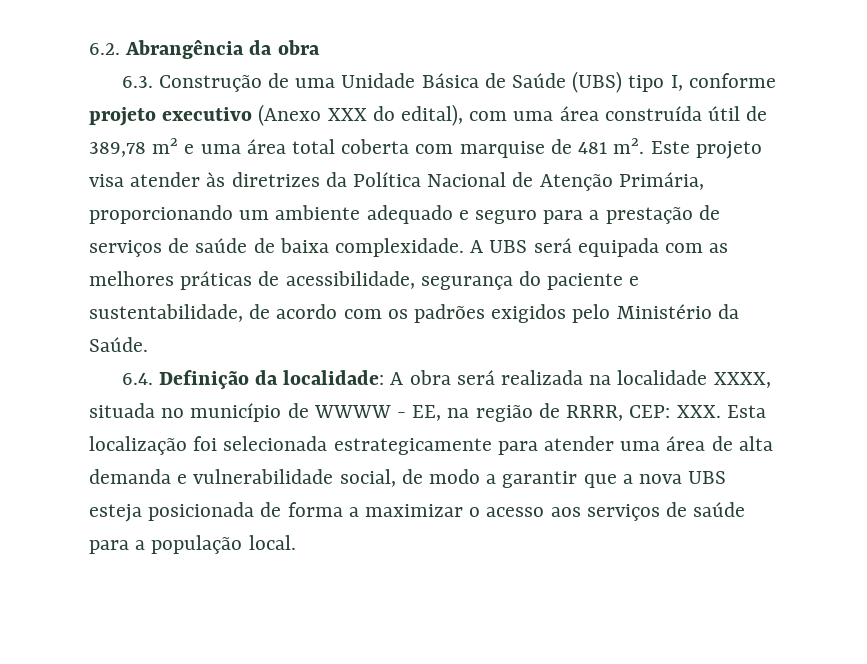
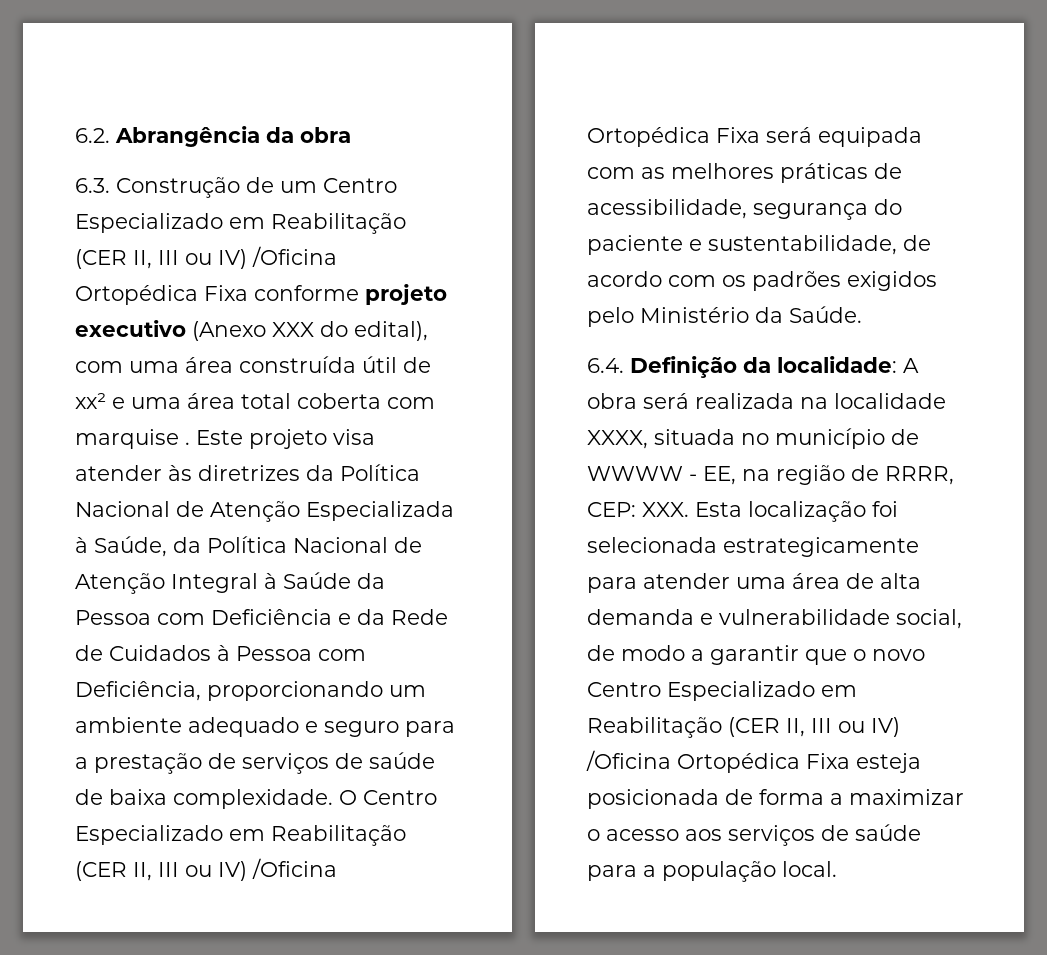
- 6.3. Construção de uma Unidade Básica de Saúde (UBS) tipo I, conforme projeto executivo (Anexo XXX do edital), com uma área construída útil de 389,78 m² e uma área total coberta com marquise de 481 m².
+ 6.3. Construção de um Centro Especializado em Reabilitação (CER II, III ou IV) /Oficina Ortopédica Fixa conforme projeto executivo (Anexo XXX do edital), com uma área construída útil de xx² e uma área total coberta com marquise .
- Este projeto visa atender às diretrizes da Política Nacional de Atenção Primária, proporcionando um ambiente adequado e seguro para a prestação de serviços de saúde de baixa complexidade.
+ Este projeto visa atender às diretrizes da Política Nacional de Atenção Especializada à Saúde, da Política Nacional de Atenção Integral à Saúde da Pessoa com Deficiência e da Rede de Cuidados à Pessoa com Deficiência, proporcionando um ambiente adequado e seguro para a prestação de serviços de saúde de baixa complexidade.
- A UBS será equipada com as melhores práticas de acessibilidade, segurança do paciente e sustentabilidade, de acordo com os padrões exigidos pelo Ministério da Saúde.
+ O Centro Especializado em Reabilitação (CER II, III ou IV) /Oficina Ortopédica Fixa será equipada com as melhores práticas de acessibilidade, segurança do paciente e sustentabilidade, de acordo com os padrões exigidos pelo Ministério da Saúde.
- 6.4. Definição da localidade: A obra será realizada na localidade XXXX, situada no município de WWWW - EE, na região de RRRR, CEP: XXX. Esta localização foi selecionada estrategicamente para atender uma área de alta demanda e vulnerabilidade social, de modo a garantir que a nova UBS esteja posicionada de forma a maximizar o acesso aos serviços de saúde para a população local.
+ 6.4. Definição da localidade: A obra será realizada na localidade XXXX, situada no município de WWWW - EE, na região de RRRR, CEP: XXX. Esta localização foi selecionada estrategicamente para atender uma área de alta demanda e vulnerabilidade social, de modo a garantir que o novo Centro Especializado em Reabilitação (CER II, III ou IV) /Oficina Ortopédica Fixa esteja posicionada de forma a maximizar o acesso aos serviços de saúde para a população local.

